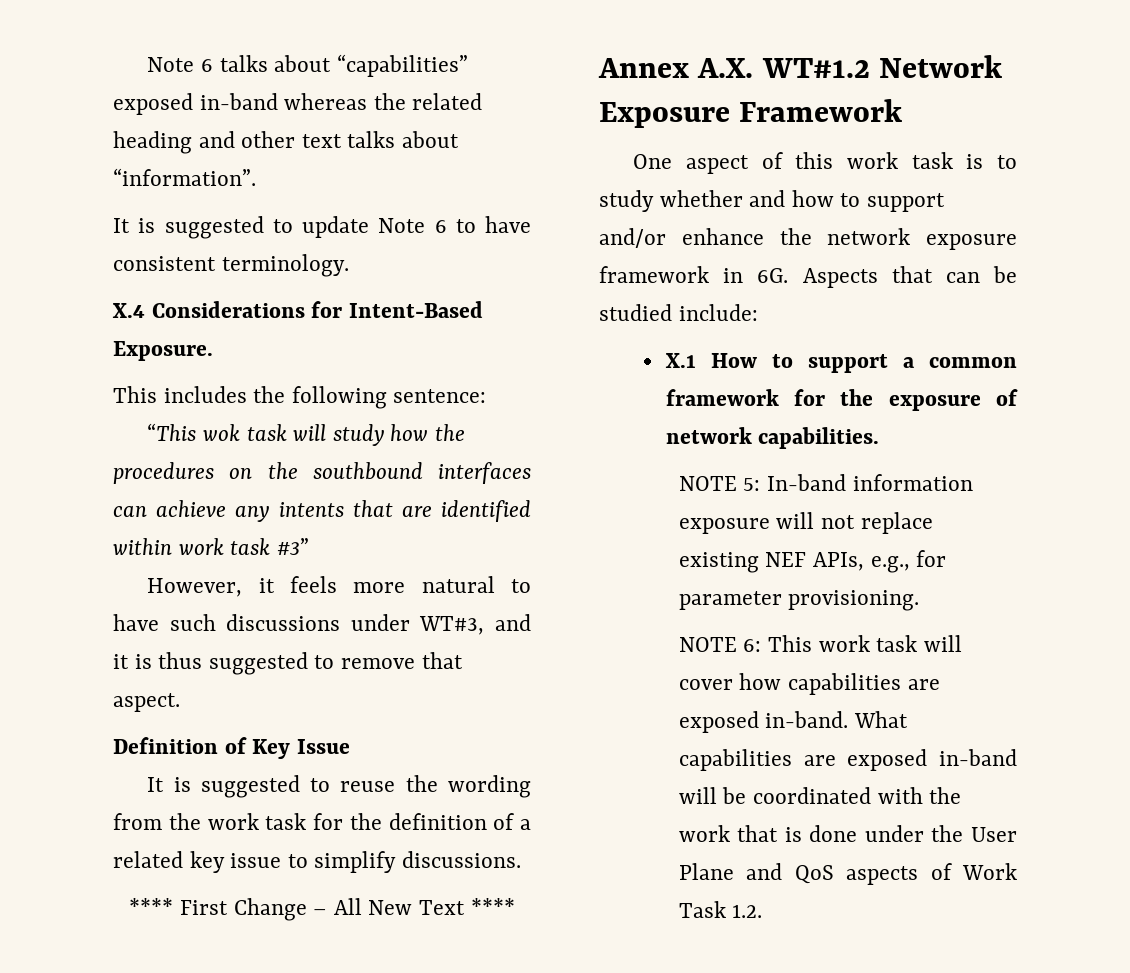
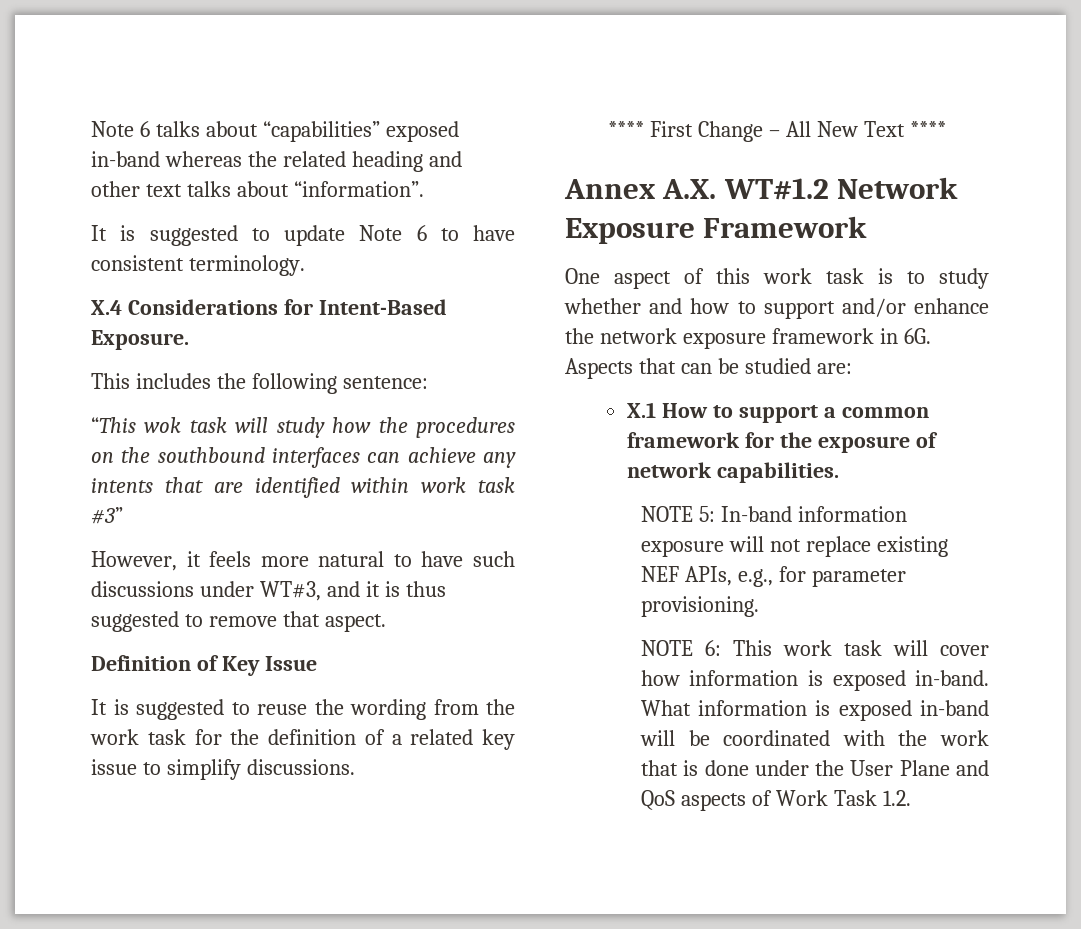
- Aspects that can be studied include:
+ Aspects that can be studied are:
- NOTE 6: This work task will cover how capabilities are exposed in-band.
+ NOTE 6: This work task will cover how information is exposed in-band.
- What capabilities are exposed in-band will be coordinated with the work that is done under the User Plane and QoS aspects of Work Task 1.2.
+ What information is exposed in-band will be coordinated with the work that is done under the User Plane and QoS aspects of Work Task 1.2.

